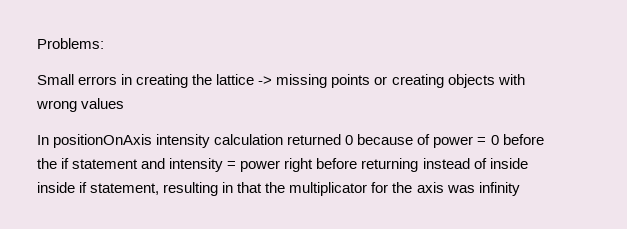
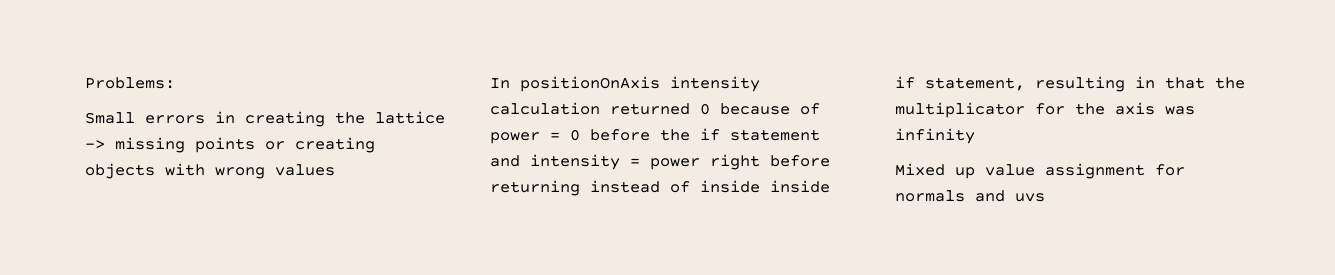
+ Mixed up value assignment for normals and uvs

